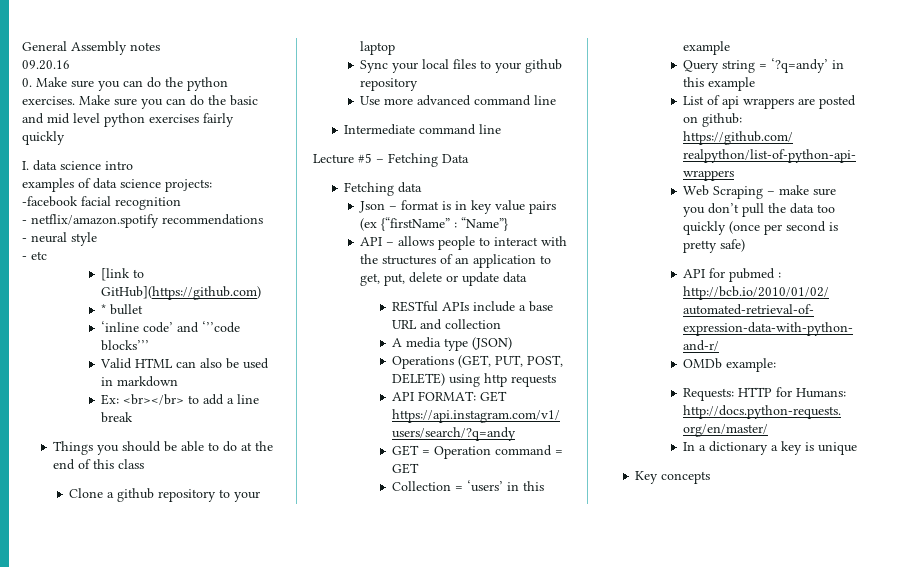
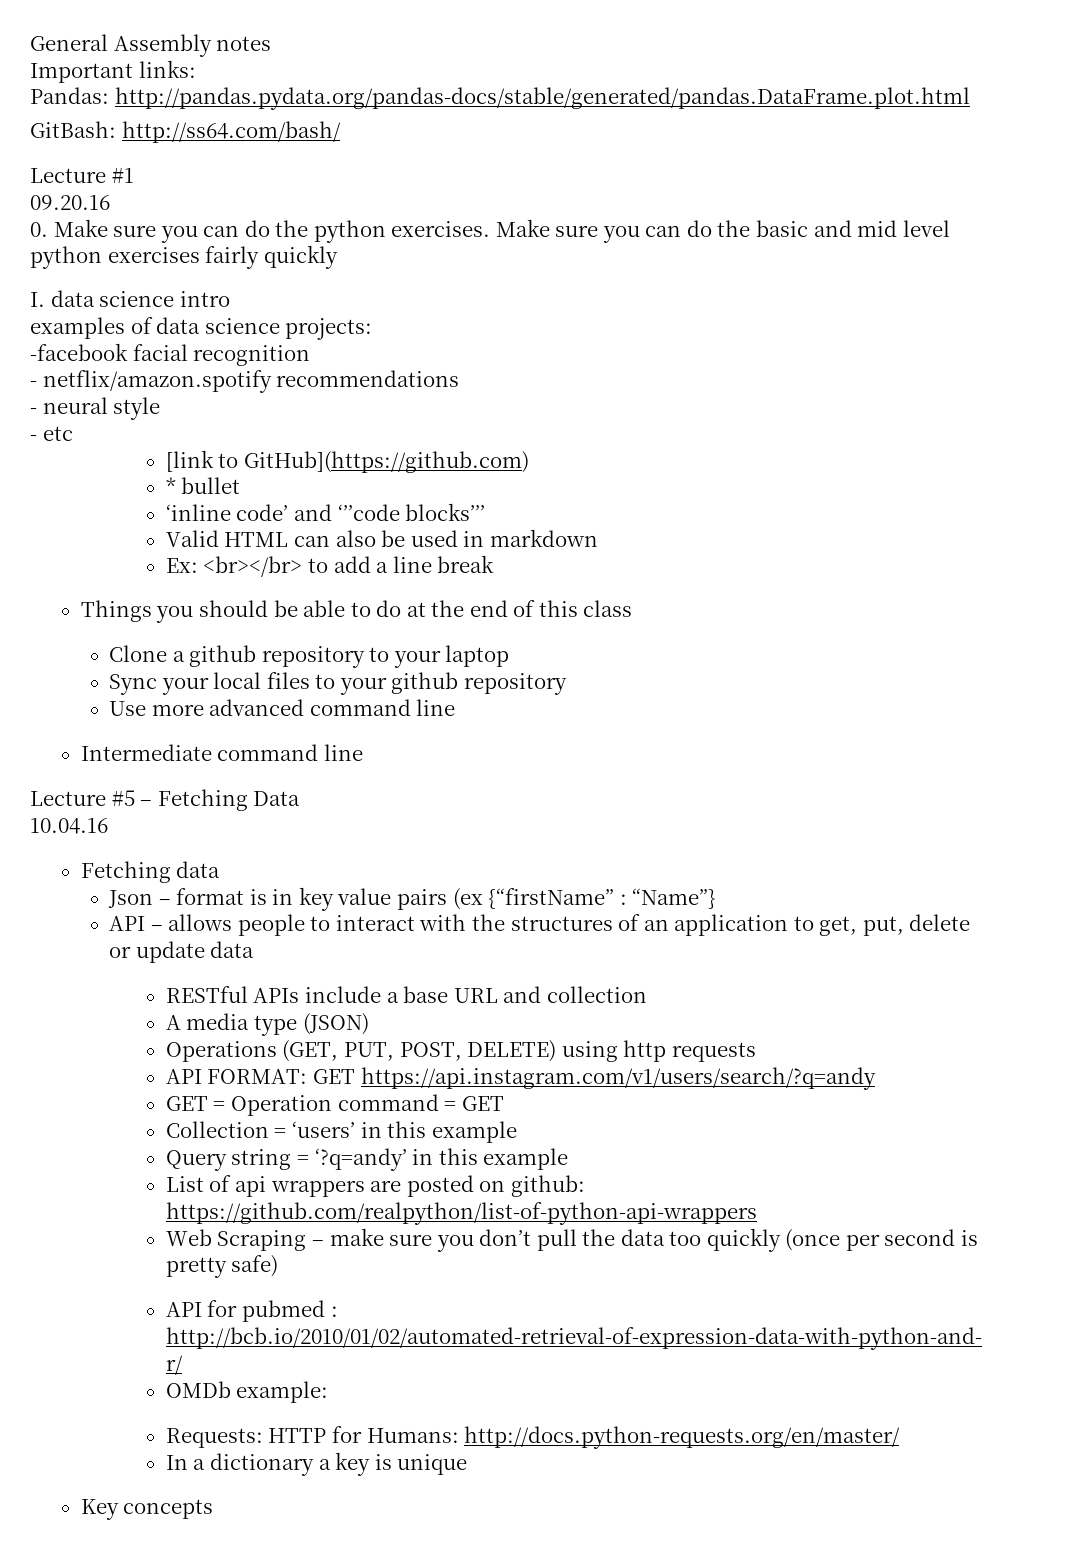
+ Important links:
+ Pandas: http://pandas.pydata.org/pandas-docs/stable/generated/pandas.DataFrame.plot.html
+ GitBash: http://ss64.com/bash/
+ Lecture #1
+ 10.04.16

